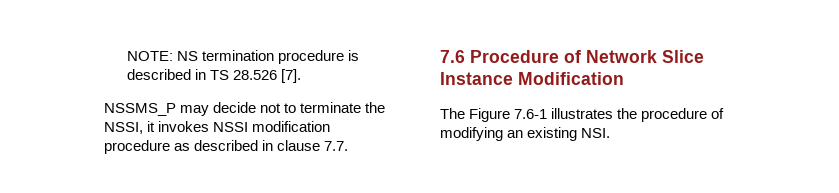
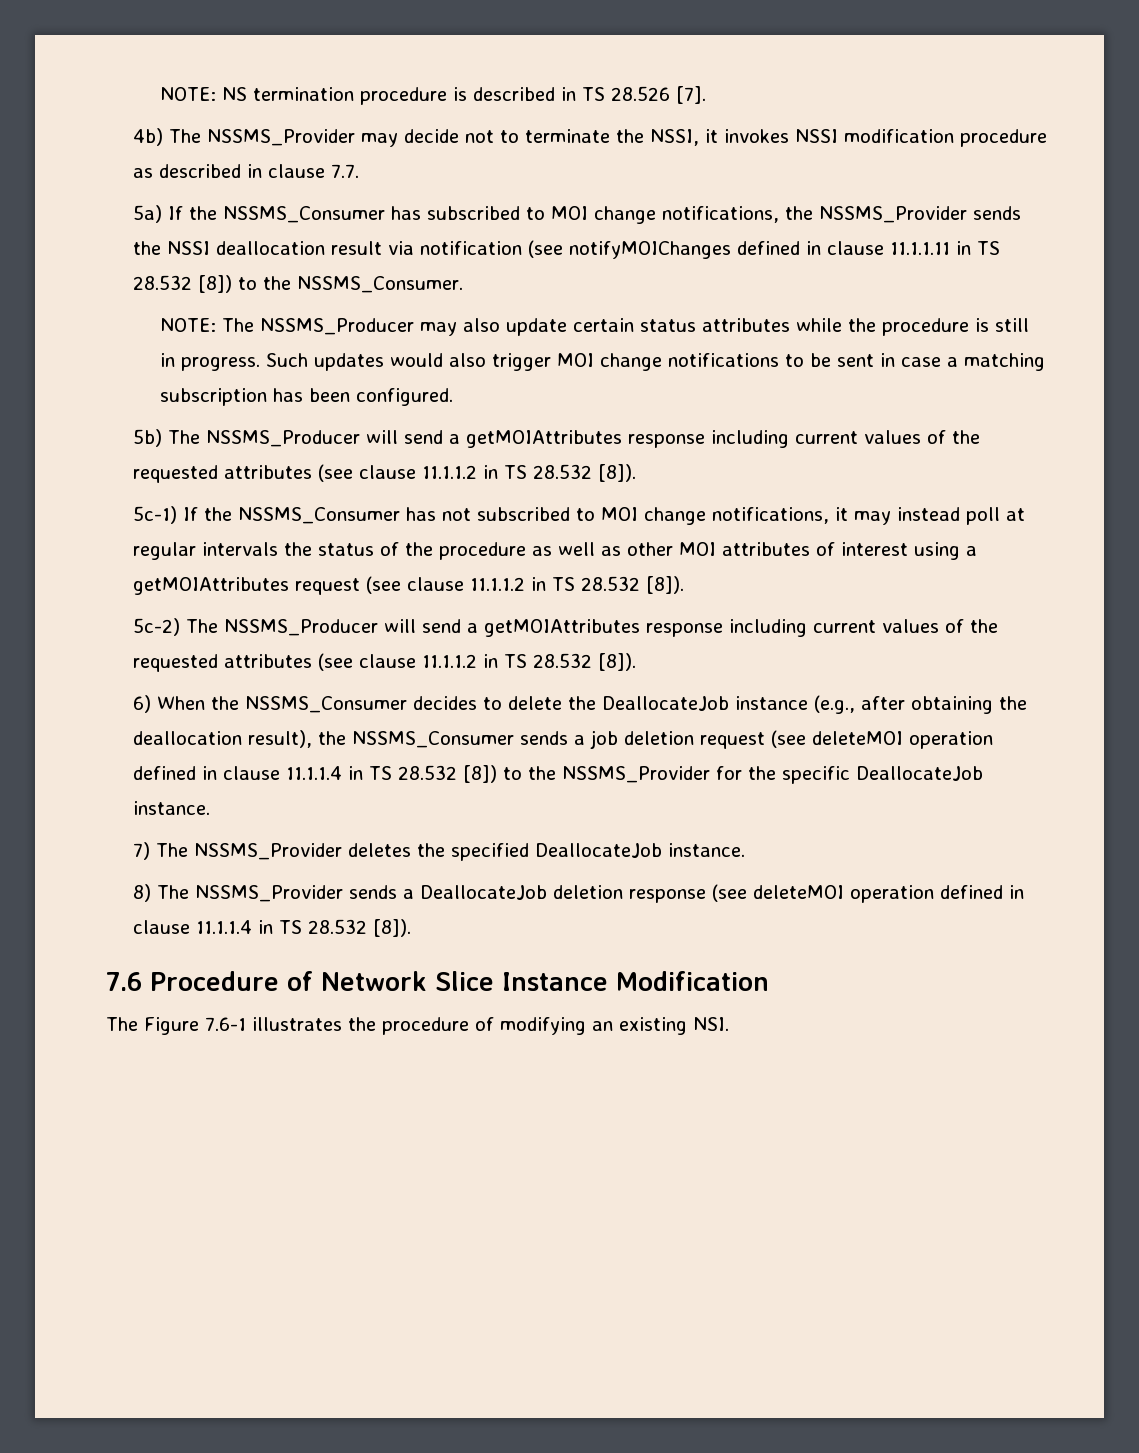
- NSSMS_P may decide not to terminate the NSSI, it invokes NSSI modification procedure as described in clause 7.7.
+ 4b) The NSSMS_Provider may decide not to terminate the NSSI, it invokes NSSI modification procedure as described in clause 7.7.
+ 5a) If the NSSMS_Consumer has subscribed to MOI change notifications, the NSSMS_Provider sends the NSSI deallocation result via notification (see notifyMOIChanges defined in clause 11.1.1.11 in TS 28.532 [8]) to the NSSMS_Consumer.
+ NOTE: The NSSMS_Producer may also update certain status attributes while the procedure is still in progress. Such updates would also trigger MOI change notifications to be sent in case a matching subscription has been configured.
+ 5b) The NSSMS_Producer will send a getMOIAttributes response including current values of the requested attributes (see clause 11.1.1.2 in TS 28.532 [8]).
+ 5c-1) If the NSSMS_Consumer has not subscribed to MOI change notifications, it may instead poll at regular intervals the status of the procedure as well as other MOI attributes of interest using a getMOIAttributes request (see clause 11.1.1.2 in TS 28.532 [8]).
+ 5c-2) The NSSMS_Producer will send a getMOIAttributes response including current values of the requested attributes (see clause 11.1.1.2 in TS 28.532 [8]).
+ 6) When the NSSMS_Consumer decides to delete the DeallocateJob instance (e.g., after obtaining the deallocation result), the NSSMS_Consumer sends a job deletion request (see deleteMOI operation defined in clause 11.1.1.4 in TS 28.532 [8]) to the NSSMS_Provider for the specific DeallocateJob instance.
+ 7) The NSSMS_Provider deletes the specified DeallocateJob instance.
+ 8) The NSSMS_Provider sends a DeallocateJob deletion response (see deleteMOI operation defined in clause 11.1.1.4 in TS 28.532 [8]).

